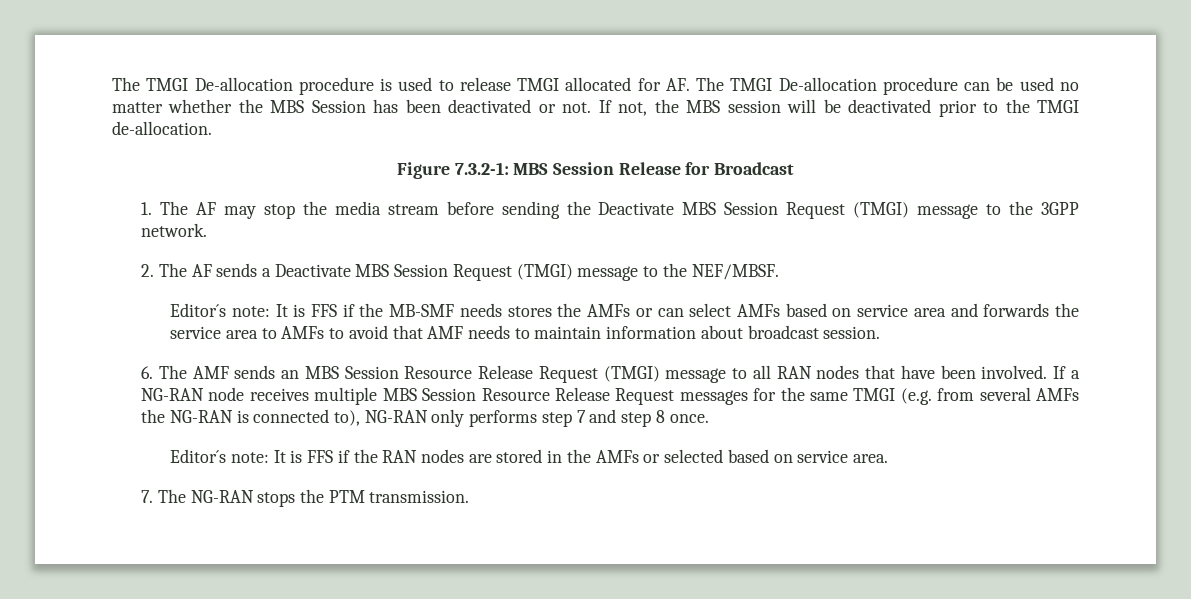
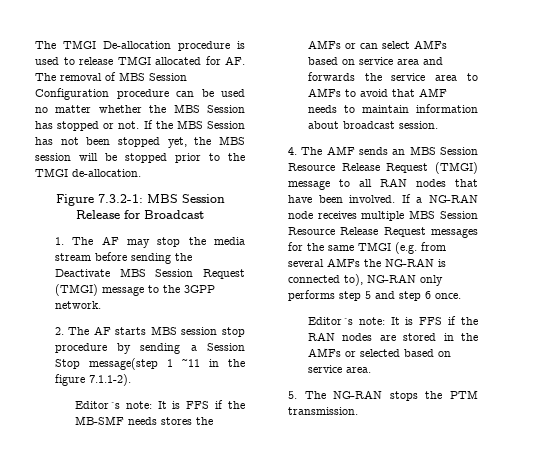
- The TMGI De-allocation procedure is used to release TMGI allocated for AF. The TMGI De-allocation procedure can be used no matter whether the MBS Session has been deactivated or not.
+ The TMGI De-allocation procedure is used to release TMGI allocated for AF. The removal of MBS Session Configuration procedure can be used no matter whether the MBS Session has stopped or not.
- If not, the MBS session will be deactivated prior to the TMGI de-allocation.
+ If the MBS Session has not been stopped yet, the MBS session will be stopped prior to the TMGI de-allocation.
- 2. The AF sends a Deactivate MBS Session Request (TMGI) message to the NEF/MBSF.
+ 2. The AF starts MBS session stop procedure by sending a Session Stop message(step 1 ~11 in the figure 7.1.1-2).
- 6. The AMF sends an MBS Session Resource Release Request (TMGI) message to all RAN nodes that have been involved.
+ 4. The AMF sends an MBS Session Resource Release Request (TMGI) message to all RAN nodes that have been involved.
- If a NG-RAN node receives multiple MBS Session Resource Release Request messages for the same TMGI (e.g. from several AMFs the NG-RAN is connected to), NG-RAN only performs step 7 and step 8 once.
+ If a NG-RAN node receives multiple MBS Session Resource Release Request messages for the same TMGI (e.g. from several AMFs the NG-RAN is connected to), NG-RAN only performs step 5 and step 6 once.
- 7. The NG-RAN stops the PTM transmission.
+ 5. The NG-RAN stops the PTM transmission.

